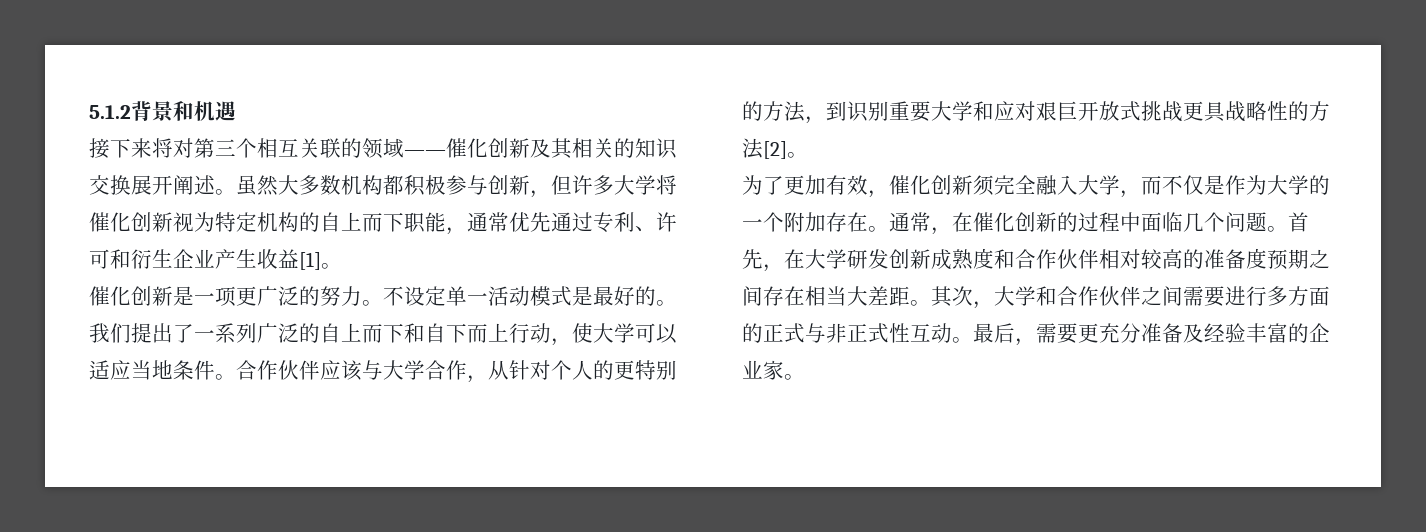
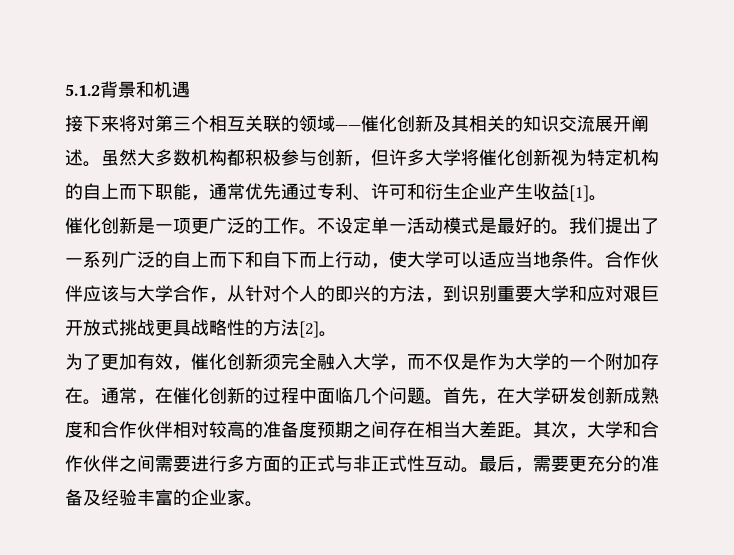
- 接下来将对第三个相互关联的领域——催化创新及其相关的知识交换展开阐述。
+ 接下来将对第三个相互关联的领域——催化创新及其相关的知识交流展开阐述。
- 催化创新是一项更广泛的努力。
+ 催化创新是一项更广泛的工作。
- 合作伙伴应该与大学合作，从针对个人的更特别的方法，到识别重要大学和应对艰巨开放式挑战更具战略性的方法[2]。
+ 合作伙伴应该与大学合作，从针对个人的即兴的方法，到识别重要大学和应对艰巨开放式挑战更具战略性的方法[2]。
- 最后，需要更充分准备及经验丰富的企业家。
+ 最后，需要更充分的准备及经验丰富的企业家。

